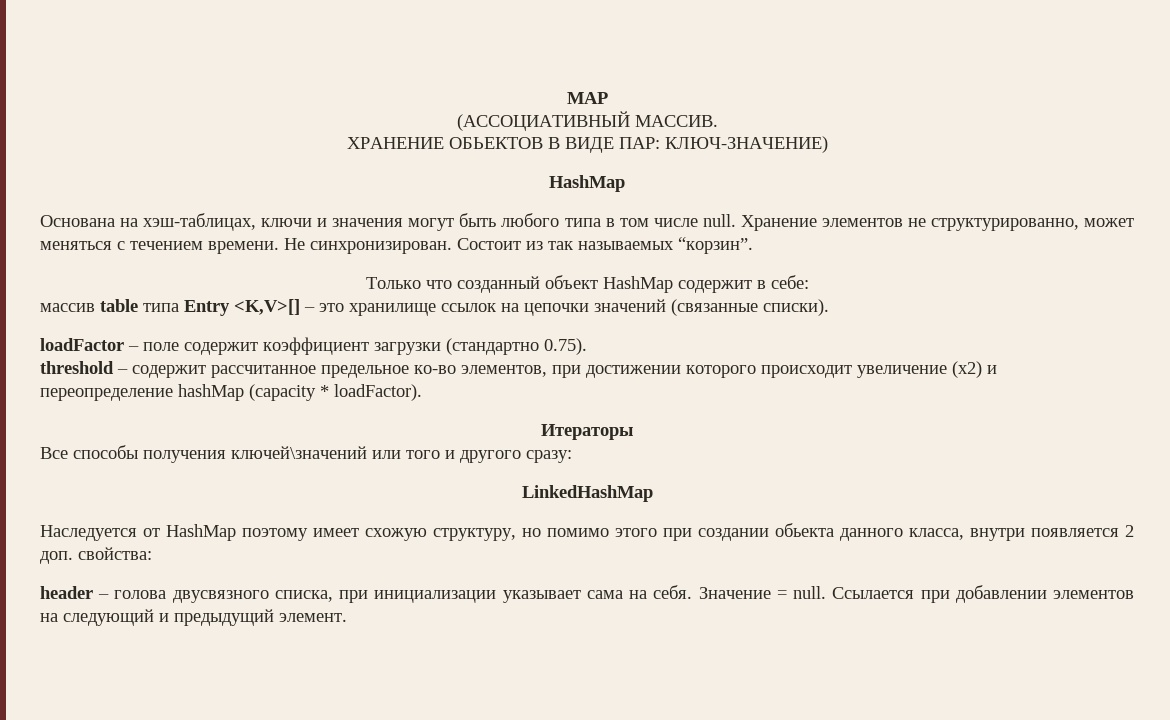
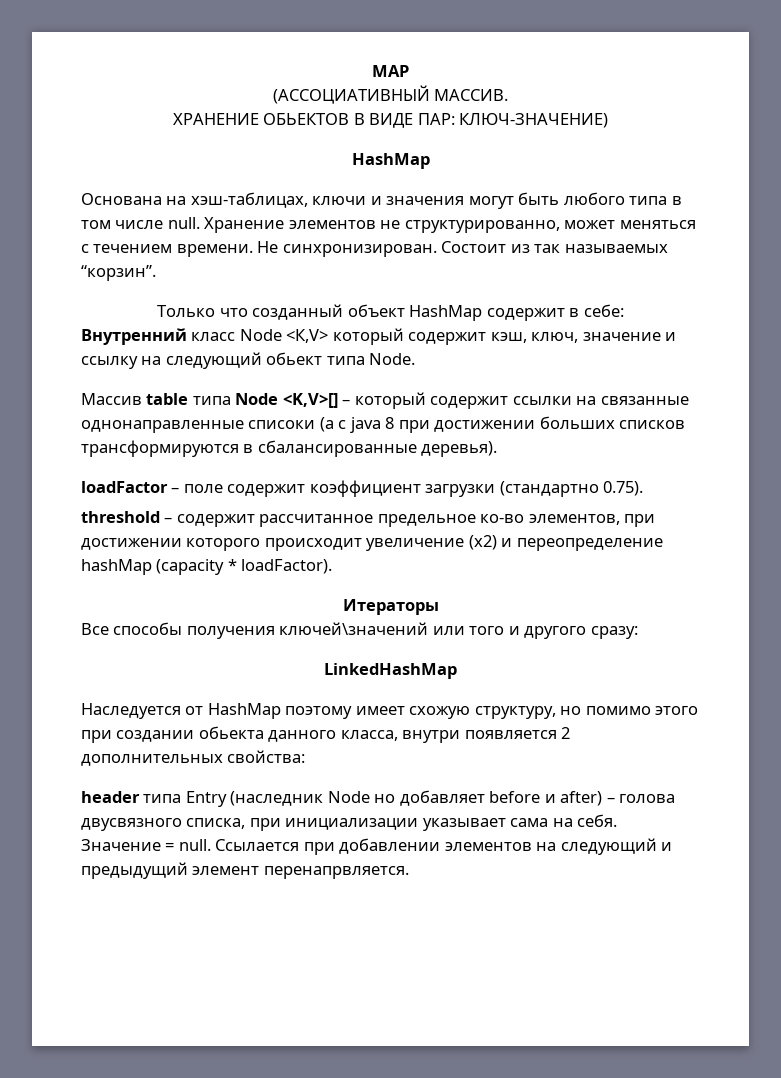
- массив table типа Entry <K,V>[] – это хранилище ссылок на цепочки значений (связанные списки).
+ Внутренний класс Node <К,V> который содержит кэш, ключ, значение и ссылку на следующий обьект типа Node.
+ Массив table типа Node <K,V>[] – который содержит ссылки на связанные однонаправленные списоки (а с java 8 при достижении больших списков трансформируются в сбалансированные деревья).
- Наследуется от HashMap поэтому имеет схожую структуру, но помимо этого при создании обьекта данного класса, внутри появляется 2 доп. свойства:
+ Наследуется от HashMap поэтому имеет схожую структуру, но помимо этого при создании обьекта данного класса, внутри появляется 2 дополнительных свойства:
- header – голова двусвязного списка, при инициализации указывает сама на себя.
+ header типа Entry (наследник Node но добавляет before и after) – голова двусвязного списка, при инициализации указывает сама на себя.
- Ссылается при добавлении элементов на следующий и предыдущий элемент.
+ Ссылается при добавлении элементов на следующий и предыдущий элемент перенапрвляется.

